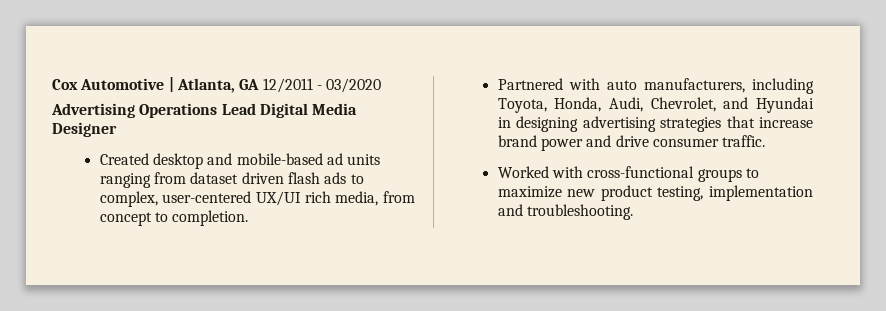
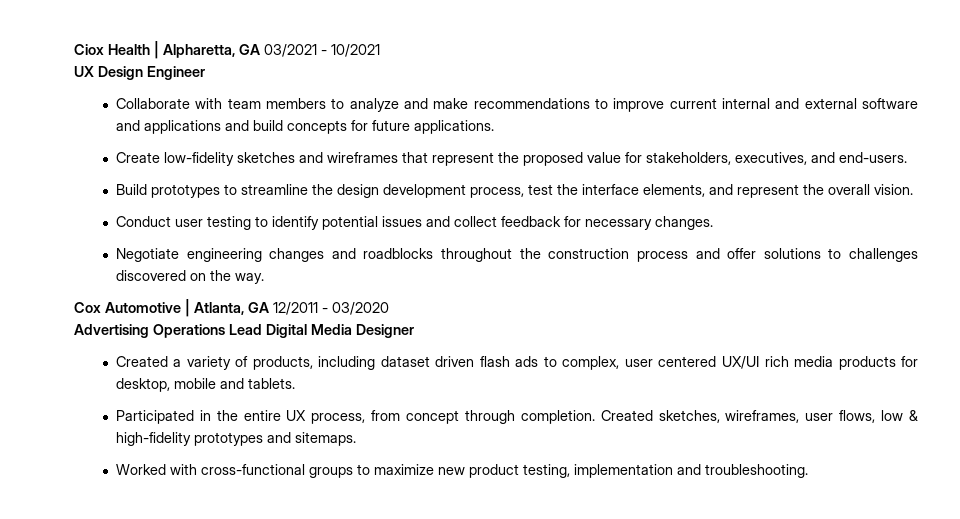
+ Ciox Health | Alpharetta, GA 03/2021 - 10/2021
+ UX Design Engineer
+ Collaborate with team members to analyze and make recommendations to improve current internal and external software and applications and build concepts for future applications.
+ Create low-fidelity sketches and wireframes that represent the proposed value for stakeholders, executives, and end-users.
+ Build prototypes to streamline the design development process, test the interface elements, and represent the overall vision.
+ Conduct user testing to identify potential issues and collect feedback for necessary changes.
+ Negotiate engineering changes and roadblocks throughout the construction process and offer solutions to challenges discovered on the way.
- Created desktop and mobile-based ad units ranging from dataset driven flash ads to complex, user-centered UX/UI rich media, from concept to completion.
- Partnered with auto manufacturers, including Toyota, Honda, Audi, Chevrolet, and Hyundai in designing advertising strategies that increase brand power and drive consumer traffic.
+ Created a variety of products, including dataset driven flash ads to complex, user centered UX/UI rich media products for desktop, mobile and tablets.
+ Participated in the entire UX process, from concept through completion. Created sketches, wireframes, user flows, low & high-fidelity prototypes and sitemaps.

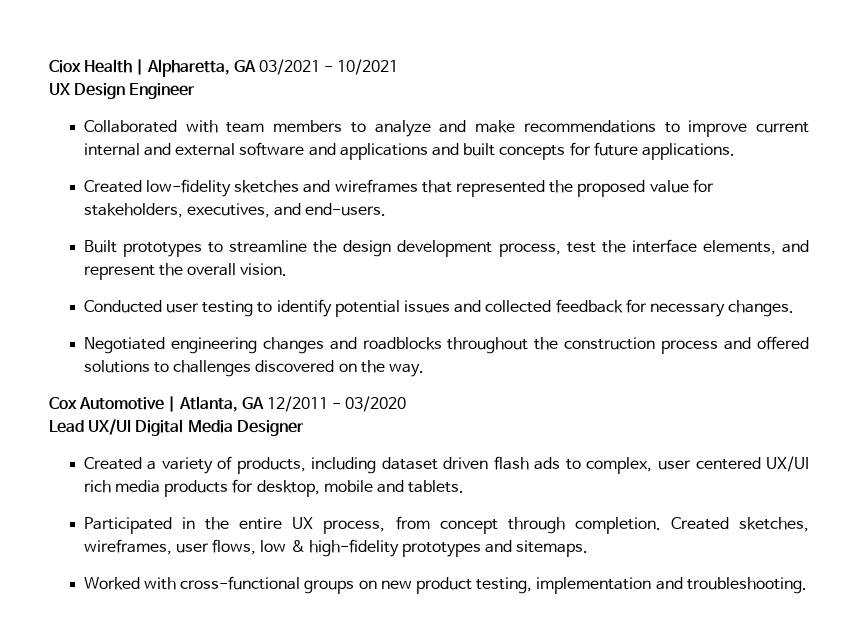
- Collaborate with team members to analyze and make recommendations to improve current internal and external software and applications and build concepts for future applications.
+ Collaborated with team members to analyze and make recommendations to improve current internal and external software and applications and built concepts for future applications.
- Create low-fidelity sketches and wireframes that represent the proposed value for stakeholders, executives, and end-users.
+ Created low-fidelity sketches and wireframes that represented the proposed value for stakeholders, executives, and end-users.
- Build prototypes to streamline the design development process, test the interface elements, and represent the overall vision.
+ Built prototypes to streamline the design development process, test the interface elements, and represent the overall vision.
- Conduct user testing to identify potential issues and collect feedback for necessary changes.
+ Conducted user testing to identify potential issues and collected feedback for necessary changes.
- Negotiate engineering changes and roadblocks throughout the construction process and offer solutions to challenges discovered on the way.
+ Negotiated engineering changes and roadblocks throughout the construction process and offered solutions to challenges discovered on the way.
- Advertising Operations Lead Digital Media Designer
+ Lead UX/UI Digital Media Designer
- Worked with cross-functional groups to maximize new product testing, implementation and troubleshooting.
+ Worked with cross-functional groups on new product testing, implementation and troubleshooting.

